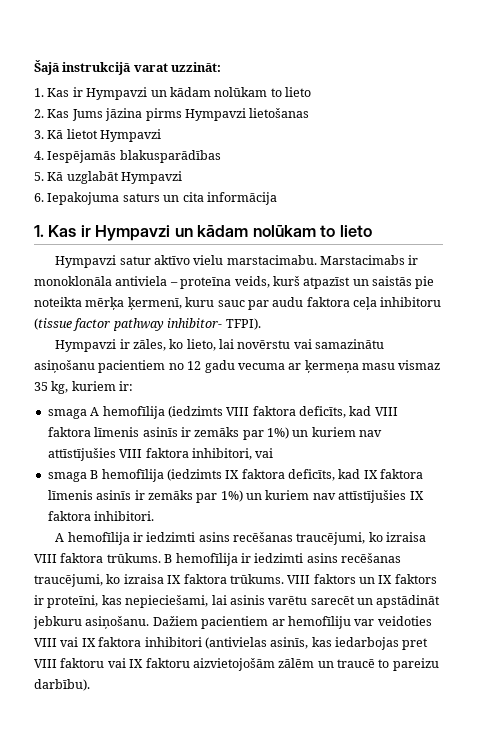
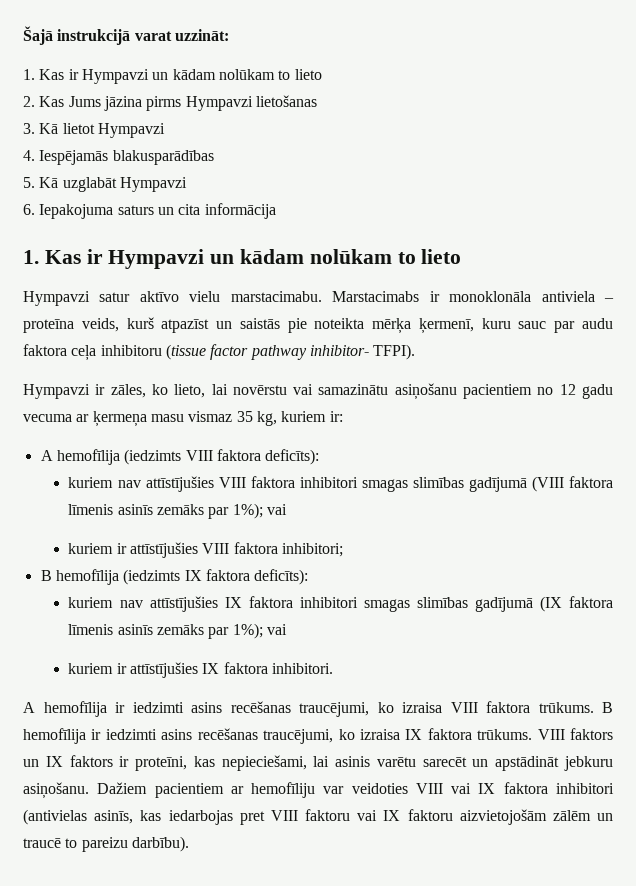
- smaga A hemofīlija (iedzimts VIII faktora deficīts, kad VIII faktora līmenis asinīs ir zemāks par 1%) un kuriem nav attīstījušies VIII faktora inhibitori, vai
- smaga B hemofīlija (iedzimts IX faktora deficīts, kad IX faktora līmenis asinīs ir zemāks par 1%) un kuriem nav attīstījušies IX faktora inhibitori.
+ A hemofīlija (iedzimts VIII faktora deficīts):
+ kuriem nav attīstījušies VIII faktora inhibitori smagas slimības gadījumā (VIII faktora līmenis asinīs zemāks par 1%); vai
+ kuriem ir attīstījušies VIII faktora inhibitori;
+ B hemofīlija (iedzimts IX faktora deficīts):
+ kuriem nav attīstījušies IX faktora inhibitori smagas slimības gadījumā (IX faktora līmenis asinīs zemāks par 1%); vai
+ kuriem ir attīstījušies IX faktora inhibitori.

